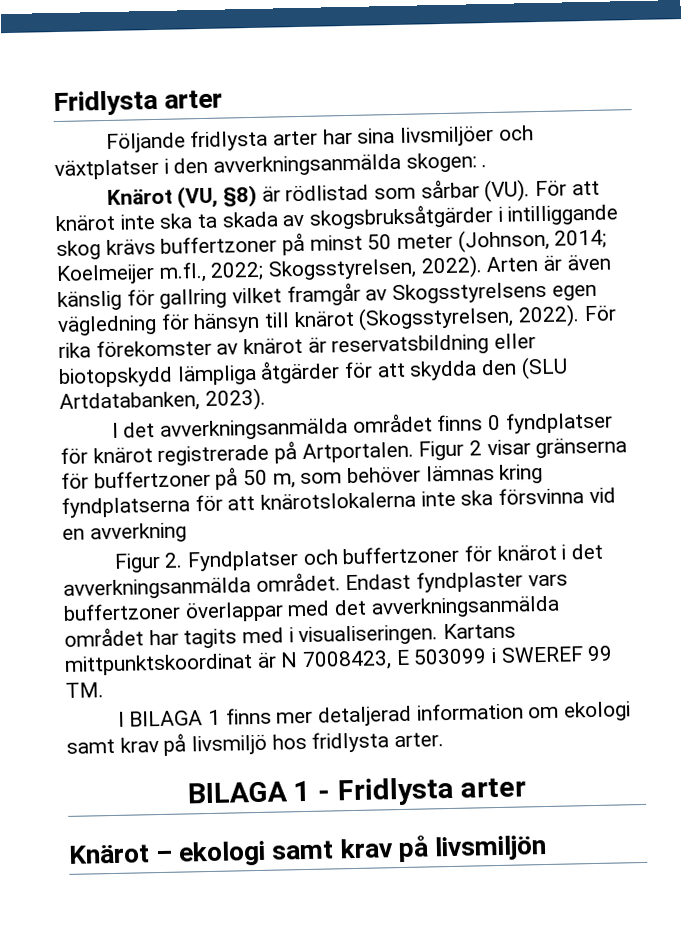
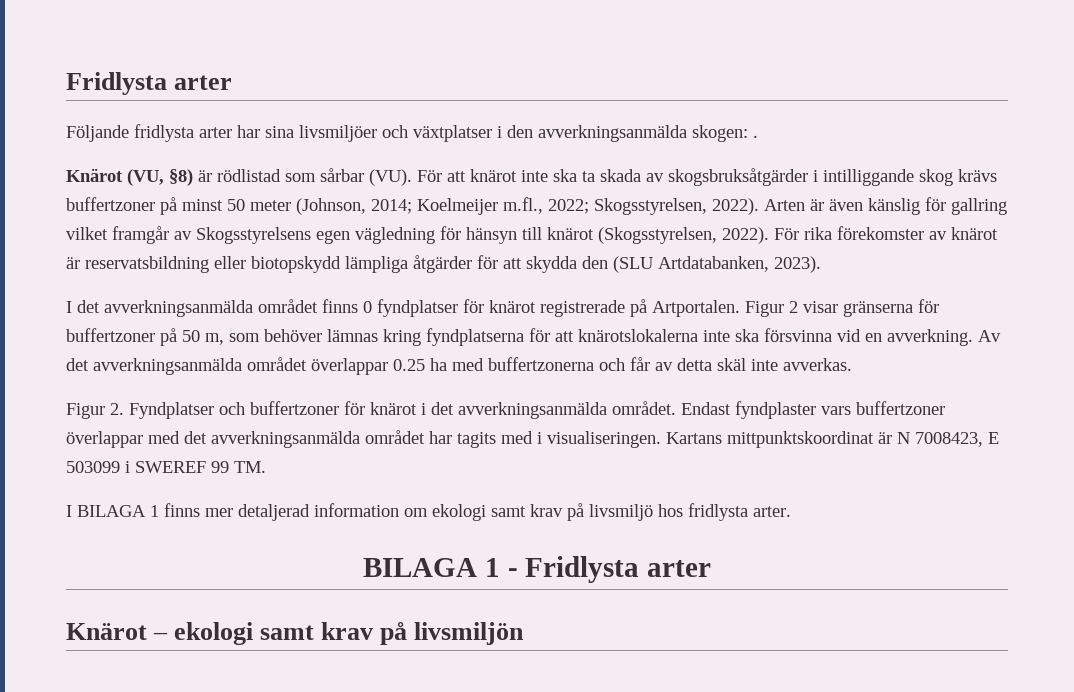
- Figur 2 visar gränserna för buffertzoner på 50 m, som behöver lämnas kring fyndplatserna för att knärotslokalerna inte ska försvinna vid en avverkning
+ Figur 2 visar gränserna för buffertzoner på 50 m, som behöver lämnas kring fyndplatserna för att knärotslokalerna inte ska försvinna vid en avverkning. Av det avverkningsanmälda området överlappar 0.25 ha med buffertzonerna och får av detta skäl inte avverkas.

